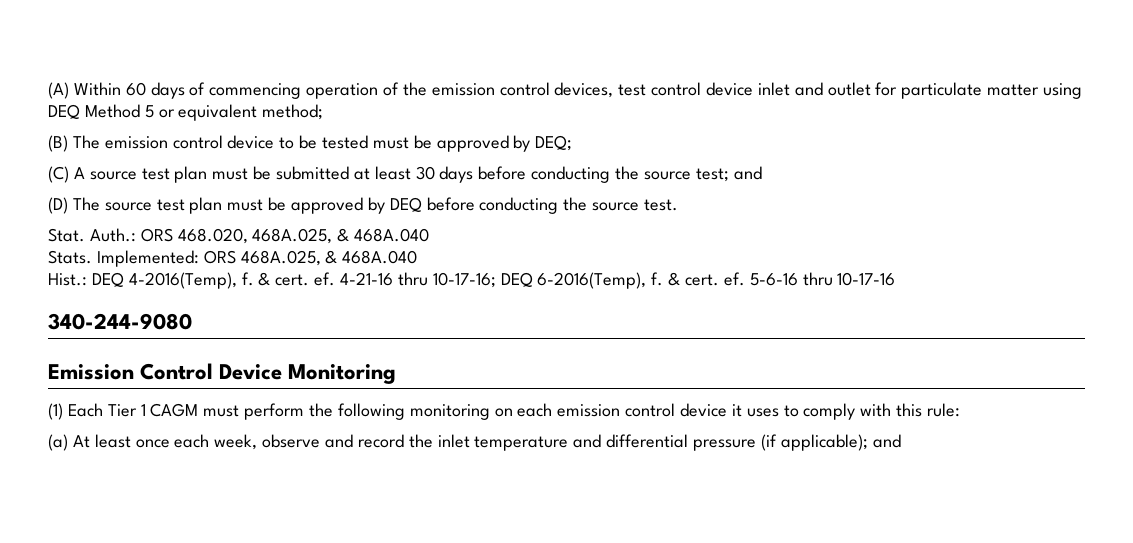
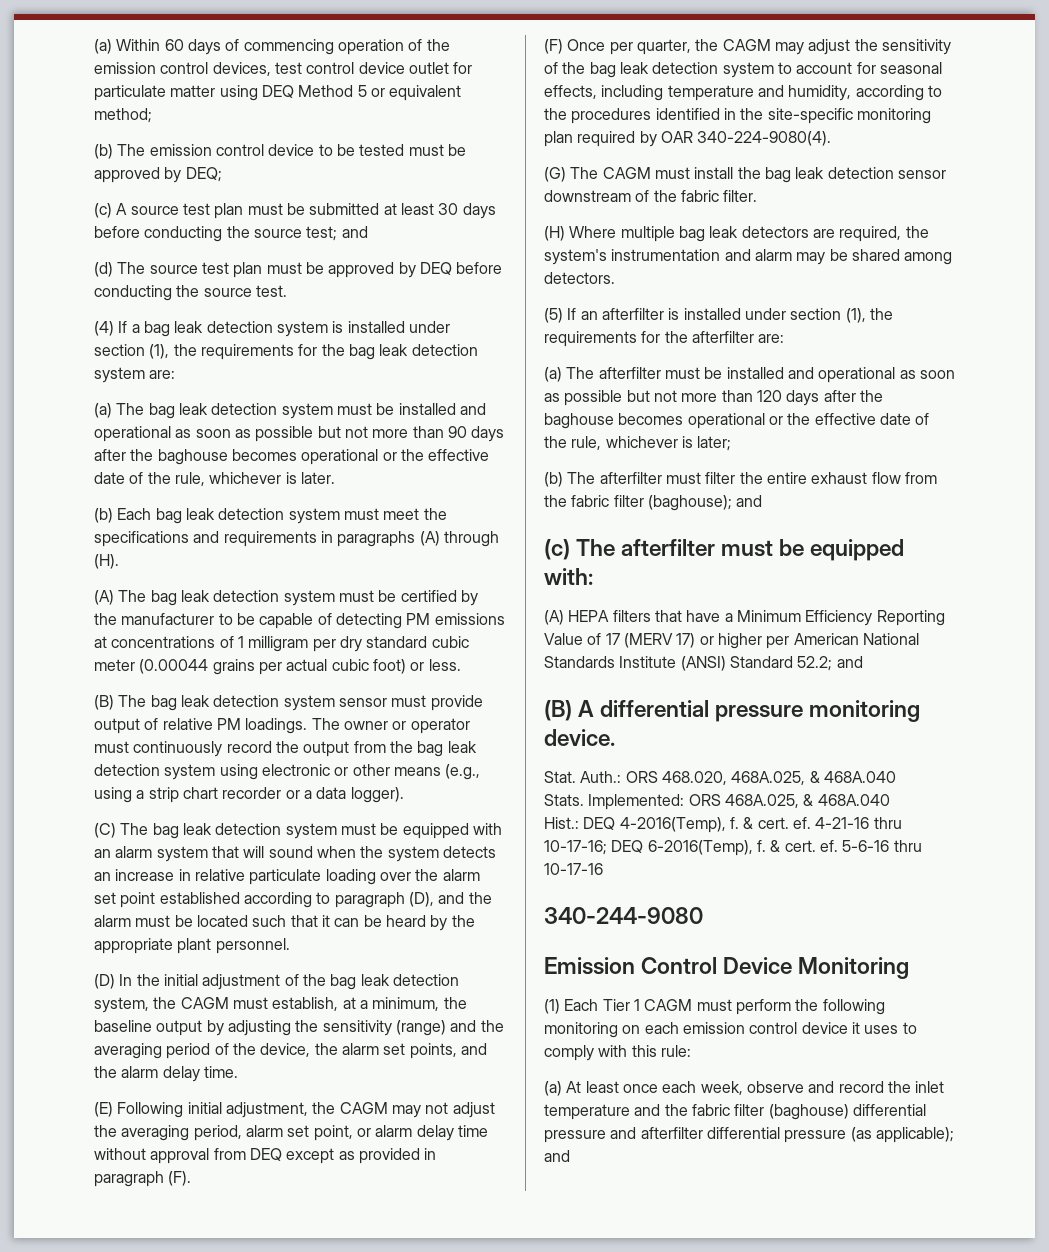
- (A) Within 60 days of commencing operation of the emission control devices, test control device inlet and outlet for particulate matter using DEQ Method 5 or equivalent method;
+ (a) Within 60 days of commencing operation of the emission control devices, test control device outlet for particulate matter using DEQ Method 5 or equivalent method;
- (B) The emission control device to be tested must be approved by DEQ;
+ (b) The emission control device to be tested must be approved by DEQ;
- (C) A source test plan must be submitted at least 30 days before conducting the source test; and
+ (c) A source test plan must be submitted at least 30 days before conducting the source test; and
- (D) The source test plan must be approved by DEQ before conducting the source test.
+ (d) The source test plan must be approved by DEQ before conducting the source test.
+ (4) If a bag leak detection system is installed under section (1), the requirements for the bag leak detection system are:
+ (a) The bag leak detection system must be installed and operational as soon as possible but not more than 90 days after the baghouse becomes operational or the effective date of the rule, whichever is later.
+ (b) Each bag leak detection system must meet the specifications and requirements in paragraphs (A) through (H).
+ (A) The bag leak detection system must be certified by the manufacturer to be capable of detecting PM emissions at concentrations of 1 milligram per dry standard cubic meter (0.00044 grains per actual cubic foot) or less.
+ (B) The bag leak detection system sensor must provide output of relative PM loadings. The owner or operator must continuously record the output from the bag leak detection system using electronic or other means (e.g., using a strip chart recorder or a data logger).
+ (C) The bag leak detection system must be equipped with an alarm system that will sound when the system detects an increase in relative particulate loading over the alarm set point established according to paragraph (D), and the alarm must be located such that it can be heard by the appropriate plant personnel.
+ (D) In the initial adjustment of the bag leak detection system, the CAGM must establish, at a minimum, the baseline output by adjusting the sensitivity (range) and the averaging period of the device, the alarm set points, and the alarm delay time.
+ (E) Following initial adjustment, the CAGM may not adjust the averaging period, alarm set point, or alarm delay time without approval from DEQ except as provided in paragraph (F).
+ (F) Once per quarter, the CAGM may adjust the sensitivity of the bag leak detection system to account for seasonal effects, including temperature and humidity, according to the procedures identified in the site-specific monitoring plan required by OAR 340-224-9080(4).
+ (G) The CAGM must install the bag leak detection sensor downstream of the fabric filter.
+ (H) Where multiple bag leak detectors are required, the system's instrumentation and alarm may be shared among detectors.
+ (5) If an afterfilter is installed under section (1), the requirements for the afterfilter are:
+ (a) The afterfilter must be installed and operational as soon as possible but not more than 120 days after the baghouse becomes operational or the effective date of the rule, whichever is later;
+ (b) The afterfilter must filter the entire exhaust flow from the fabric filter (baghouse); and
+ (c) The afterfilter must be equipped with:
+ (A) HEPA filters that have a Minimum Efficiency Reporting Value of 17 (MERV 17) or higher per American National Standards Institute (ANSI) Standard 52.2; and
+ (B) A differential pressure monitoring device.
- (a) At least once each week, observe and record the inlet temperature and differential pressure (if applicable); and
+ (a) At least once each week, observe and record the inlet temperature and the fabric filter (baghouse) differential pressure and afterfilter differential pressure (as applicable); and

